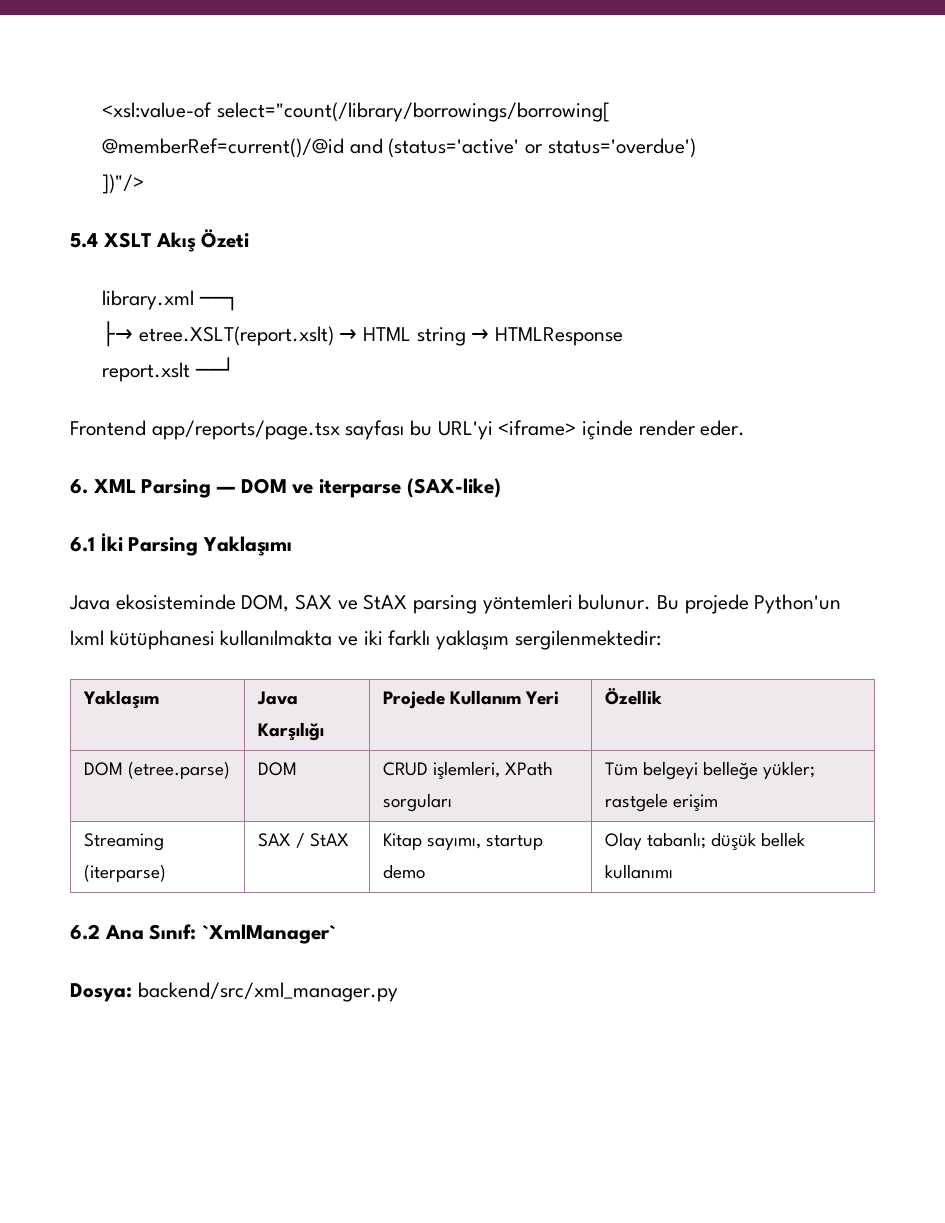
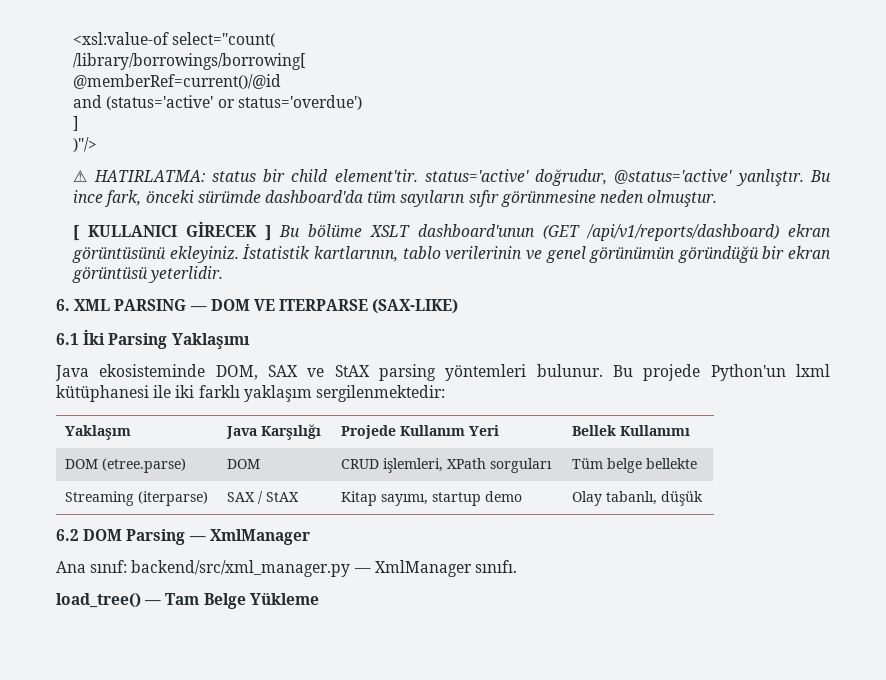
- <xsl:value-of select="count(/library/borrowings/borrowing[
+ <xsl:value-of select="count(
+ /library/borrowings/borrowing[
- @memberRef=current()/@id and (status='active' or status='overdue')
- ])"/>
- 5.4 XSLT Akış Özeti
- library.xml ──┐
- ├→ etree.XSLT(report.xslt) → HTML string → HTMLResponse
- report.xslt ──┘
- Frontend app/reports/page.tsx sayfası bu URL'yi <iframe> içinde render eder.
+ @memberRef=current()/@id
+ and (status='active' or status='overdue')
+ ]
+ )"/>
+ ⚠ HATIRLATMA: status bir child element'tir. status='active' doğrudur, @status='active' yanlıştır. Bu ince fark, önceki sürümde dashboard'da tüm sayıların sıfır görünmesine neden olmuştur.
+ [ KULLANICI GİRECEK ] Bu bölüme XSLT dashboard'unun (GET /api/v1/reports/dashboard) ekran görüntüsünü ekleyiniz. İstatistik kartlarının, tablo verilerinin ve genel görünümün göründüğü bir ekran görüntüsü yeterlidir.
- 6. XML Parsing — DOM ve iterparse (SAX-like)
+ 6. XML PARSING — DOM VE ITERPARSE (SAX-LIKE)
- Bu projede Python'un lxml kütüphanesi kullanılmakta ve iki farklı yaklaşım sergilenmektedir:
+ Bu projede Python'un lxml kütüphanesi ile iki farklı yaklaşım sergilenmektedir:
- Yaklaşım | Java Karşılığı | Projede Kullanım Yeri | Özellik
+ Yaklaşım | Java Karşılığı | Projede Kullanım Yeri | Bellek Kullanımı
- DOM (etree.parse) | DOM | CRUD işlemleri, XPath sorguları | Tüm belgeyi belleğe yükler; rastgele erişim
+ DOM (etree.parse) | DOM | CRUD işlemleri, XPath sorguları | Tüm belge bellekte
- Streaming (iterparse) | SAX / StAX | Kitap sayımı, startup demo | Olay tabanlı; düşük bellek kullanımı
+ Streaming (iterparse) | SAX / StAX | Kitap sayımı, startup demo | Olay tabanlı, düşük
- 6.2 Ana Sınıf: `XmlManager`
- Dosya: backend/src/xml_manager.py
+ 6.2 DOM Parsing — XmlManager
+ Ana sınıf: backend/src/xml_manager.py — XmlManager sınıfı.
+ load_tree() — Tam Belge Yükleme

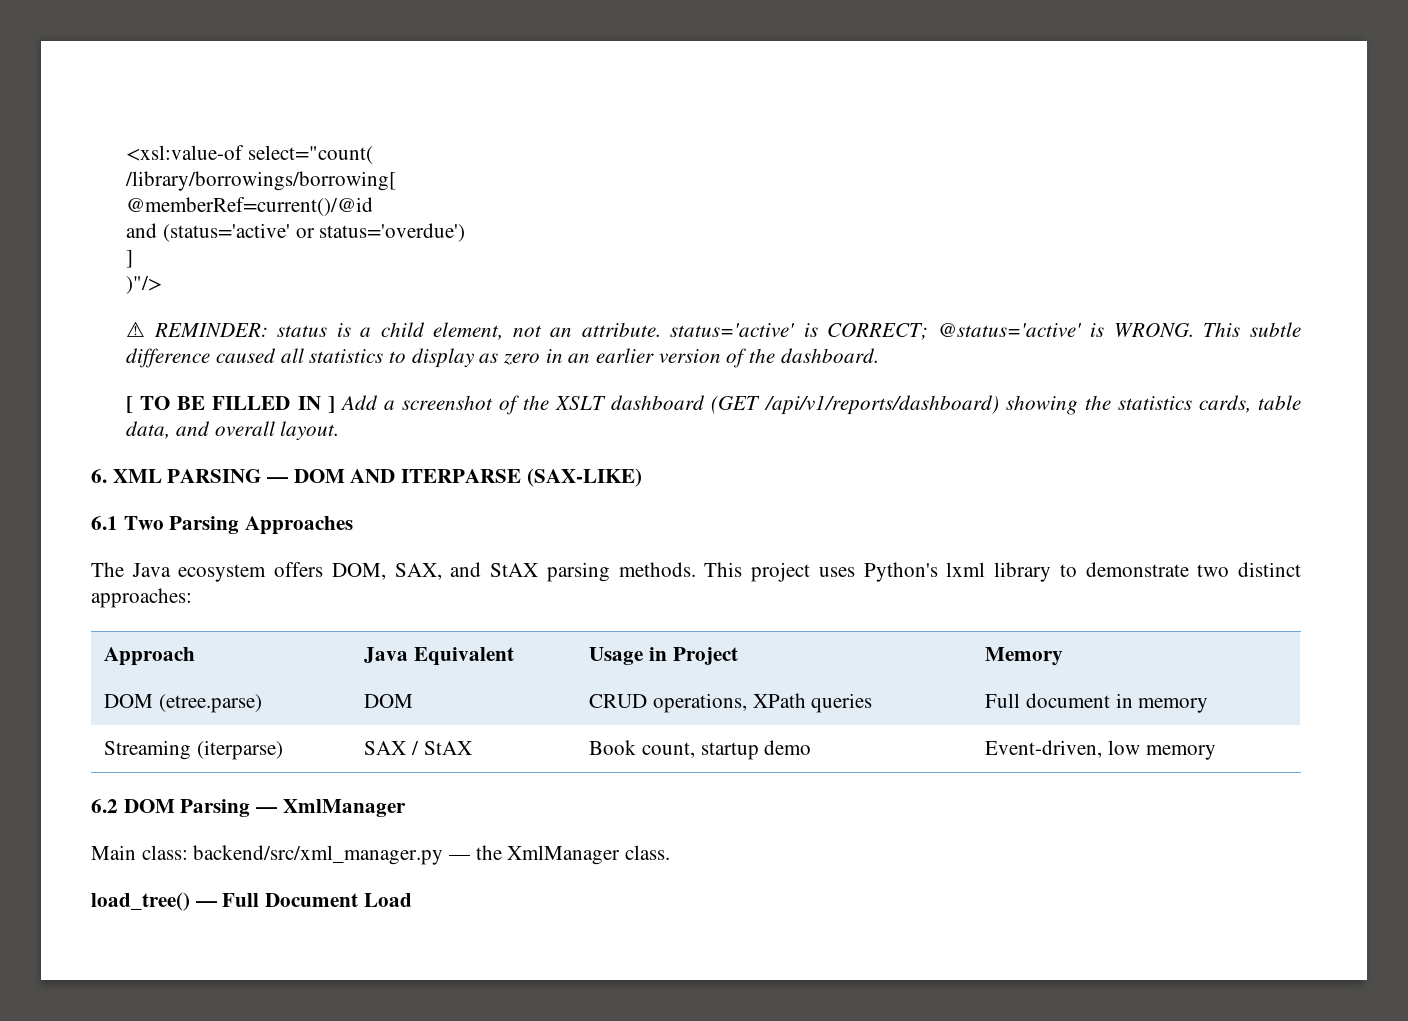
- ⚠ HATIRLATMA: status bir child element'tir. status='active' doğrudur, @status='active' yanlıştır. Bu ince fark, önceki sürümde dashboard'da tüm sayıların sıfır görünmesine neden olmuştur.
- [ KULLANICI GİRECEK ] Bu bölüme XSLT dashboard'unun (GET /api/v1/reports/dashboard) ekran görüntüsünü ekleyiniz. İstatistik kartlarının, tablo verilerinin ve genel görünümün göründüğü bir ekran görüntüsü yeterlidir.
+ ⚠ REMINDER: status is a child element, not an attribute. status='active' is CORRECT; @status='active' is WRONG. This subtle difference caused all statistics to display as zero in an earlier version of the dashboard.
+ [ TO BE FILLED IN ] Add a screenshot of the XSLT dashboard (GET /api/v1/reports/dashboard) showing the statistics cards, table data, and overall layout.
- 6. XML PARSING — DOM VE ITERPARSE (SAX-LIKE)
+ 6. XML PARSING — DOM AND ITERPARSE (SAX-LIKE)
- 6.1 İki Parsing Yaklaşımı
- Java ekosisteminde DOM, SAX ve StAX parsing yöntemleri bulunur. Bu projede Python'un lxml kütüphanesi ile iki farklı yaklaşım sergilenmektedir:
- Yaklaşım | Java Karşılığı | Projede Kullanım Yeri | Bellek Kullanımı
- DOM (etree.parse) | DOM | CRUD işlemleri, XPath sorguları | Tüm belge bellekte
+ 6.1 Two Parsing Approaches
+ The Java ecosystem offers DOM, SAX, and StAX parsing methods. This project uses Python's lxml library to demonstrate two distinct approaches:
+ Approach | Java Equivalent | Usage in Project | Memory
+ DOM (etree.parse) | DOM | CRUD operations, XPath queries | Full document in memory
- Streaming (iterparse) | SAX / StAX | Kitap sayımı, startup demo | Olay tabanlı, düşük
+ Streaming (iterparse) | SAX / StAX | Book count, startup demo | Event-driven, low memory
- Ana sınıf: backend/src/xml_manager.py — XmlManager sınıfı.
+ Main class: backend/src/xml_manager.py — the XmlManager class.
- load_tree() — Tam Belge Yükleme
+ load_tree() — Full Document Load

